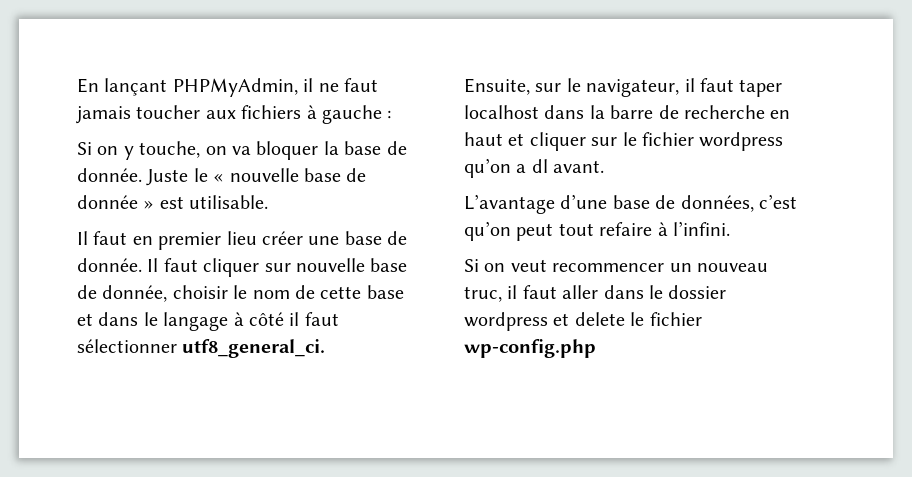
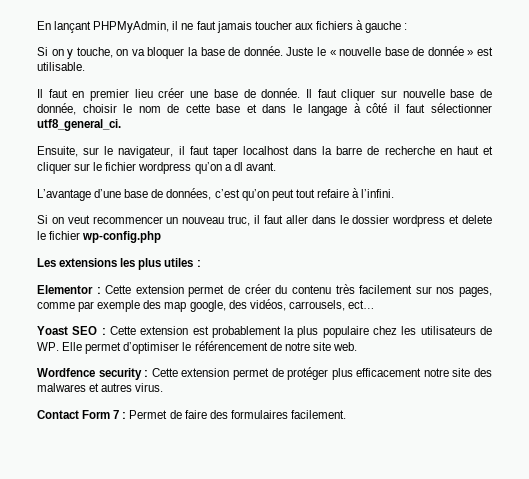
+ Les extensions les plus utiles :
+ Elementor : Cette extension permet de créer du contenu très facilement sur nos pages, comme par exemple des map google, des vidéos, carrousels, ect…
+ Yoast SEO : Cette extension est probablement la plus populaire chez les utilisateurs de WP. Elle permet d’optimiser le référencement de notre site web.
+ Wordfence security : Cette extension permet de protéger plus efficacement notre site des malwares et autres virus.
+ Contact Form 7 : Permet de faire des formulaires facilement.

